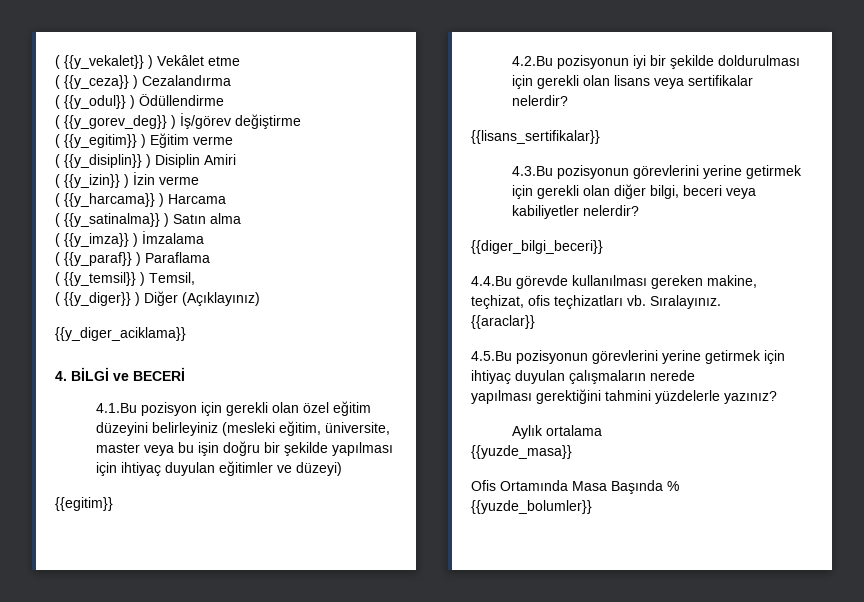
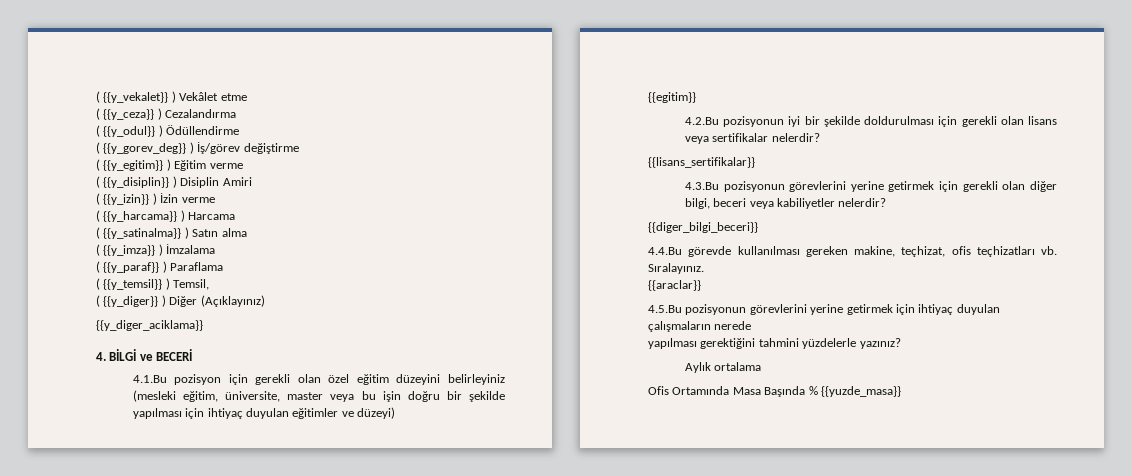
- {{yuzde_masa}}
- Ofis Ortamında Masa Başında %
- {{yuzde_bolumler}}
+ Ofis Ortamında Masa Başında % {{yuzde_masa}}

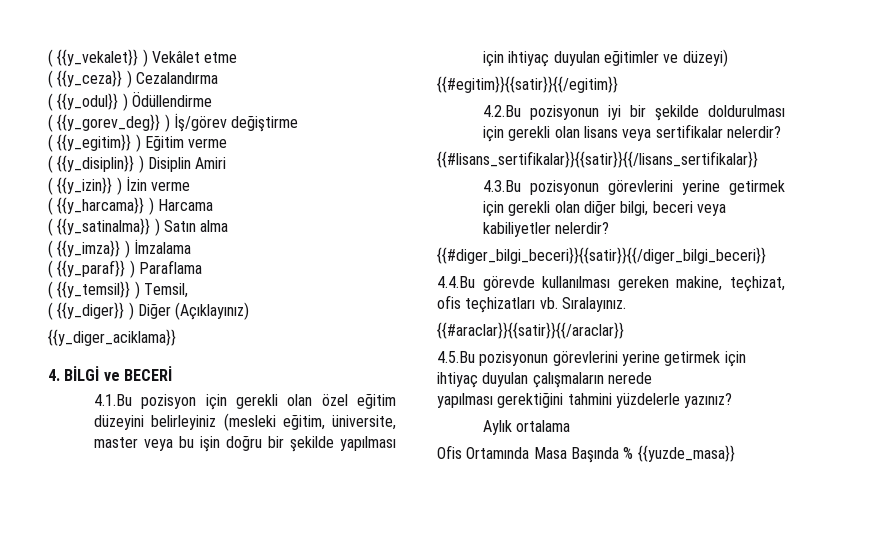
- {{egitim}}
+ {{#egitim}}{{satir}}{{/egitim}}
- {{lisans_sertifikalar}}
+ {{#lisans_sertifikalar}}{{satir}}{{/lisans_sertifikalar}}
- {{diger_bilgi_beceri}}
+ {{#diger_bilgi_beceri}}{{satir}}{{/diger_bilgi_beceri}}
- {{araclar}}
+ {{#araclar}}{{satir}}{{/araclar}}

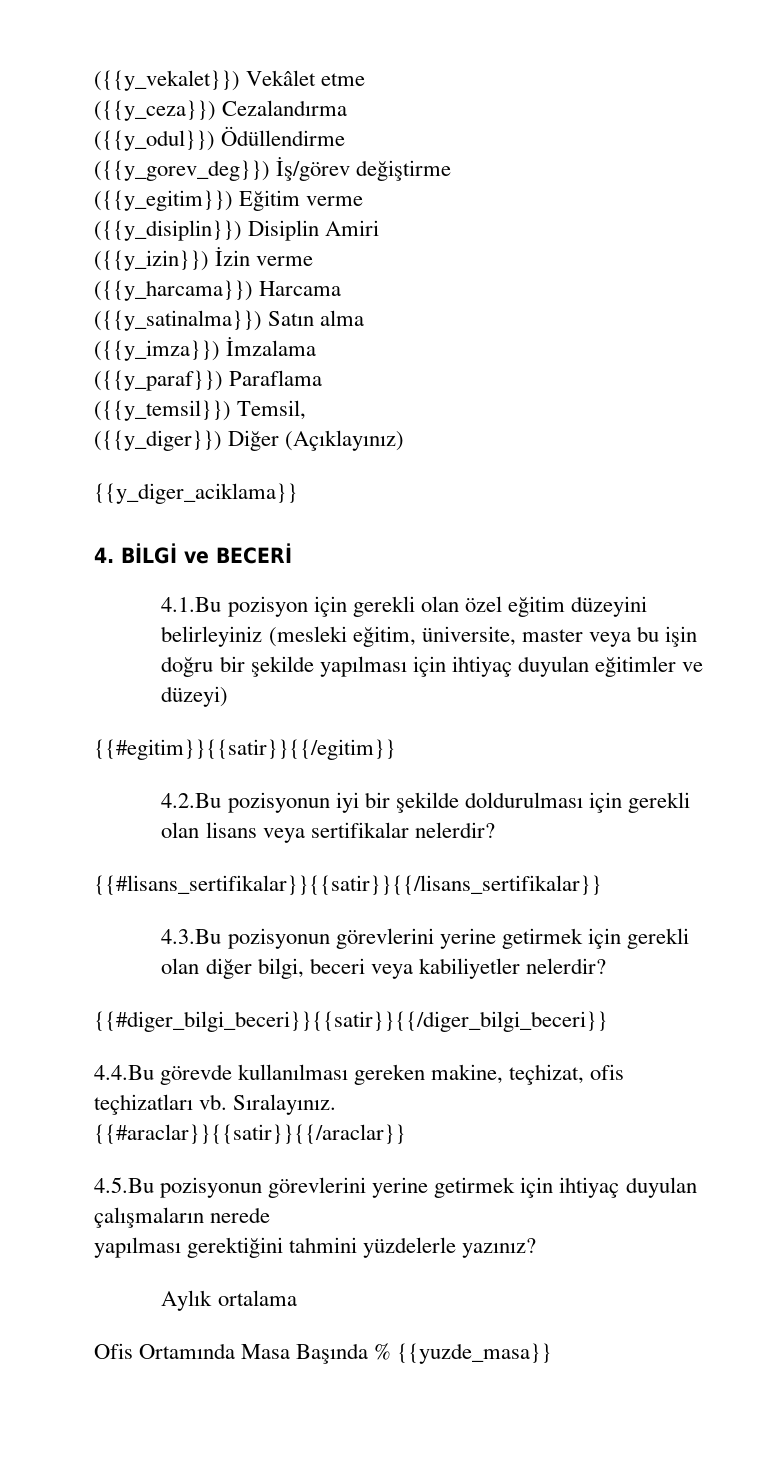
- ( {{y_vekalet}} ) Vekâlet etme
+ ({{y_vekalet}}) Vekâlet etme
- ( {{y_ceza}} ) Cezalandırma
- ( {{y_odul}} ) Ödüllendirme
- ( {{y_gorev_deg}} ) İş/görev değiştirme
+ ({{y_ceza}}) Cezalandırma
+ ({{y_odul}}) Ödüllendirme
+ ({{y_gorev_deg}}) İş/görev değiştirme
- ( {{y_egitim}} ) Eğitim verme
+ ({{y_egitim}}) Eğitim verme
- ( {{y_disiplin}} ) Disiplin Amiri
+ ({{y_disiplin}}) Disiplin Amiri
- ( {{y_izin}} ) İzin verme
+ ({{y_izin}}) İzin verme
- ( {{y_harcama}} ) Harcama
- ( {{y_satinalma}} ) Satın alma
- ( {{y_imza}} ) İmzalama
- ( {{y_paraf}} ) Paraflama
- ( {{y_temsil}} ) Temsil,
- ( {{y_diger}} ) Diğer (Açıklayınız)
+ ({{y_harcama}}) Harcama
+ ({{y_satinalma}}) Satın alma
+ ({{y_imza}}) İmzalama
+ ({{y_paraf}}) Paraflama
+ ({{y_temsil}}) Temsil,
+ ({{y_diger}}) Diğer (Açıklayınız)

